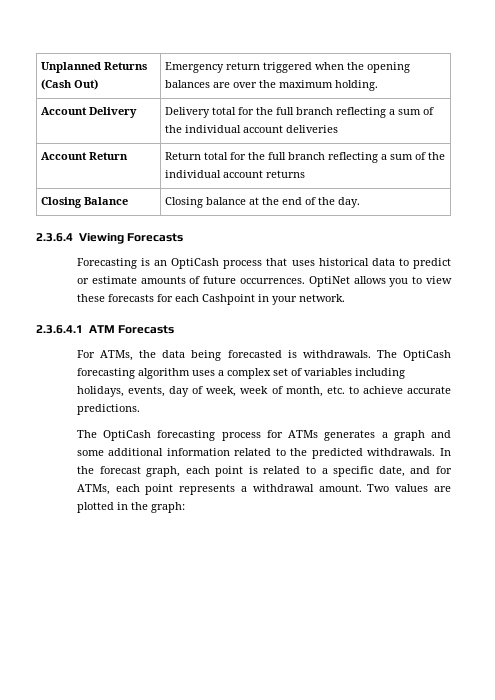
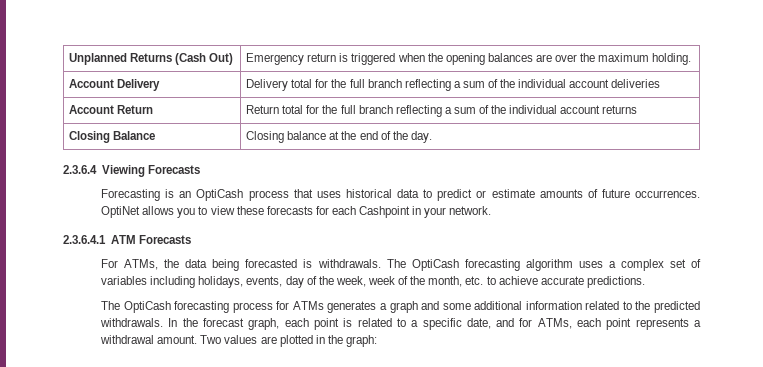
- Unplanned Returns (Cash Out) | Emergency return triggered when the opening balances are over the maximum holding.
+ Unplanned Returns (Cash Out) | Emergency return is triggered when the opening balances are over the maximum holding.
- The OptiCash forecasting algorithm uses a complex set of variables including holidays, events, day of week, week of month, etc. to achieve accurate predictions.
+ The OptiCash forecasting algorithm uses a complex set of variables including holidays, events, day of the week, week of the month, etc. to achieve accurate predictions.

